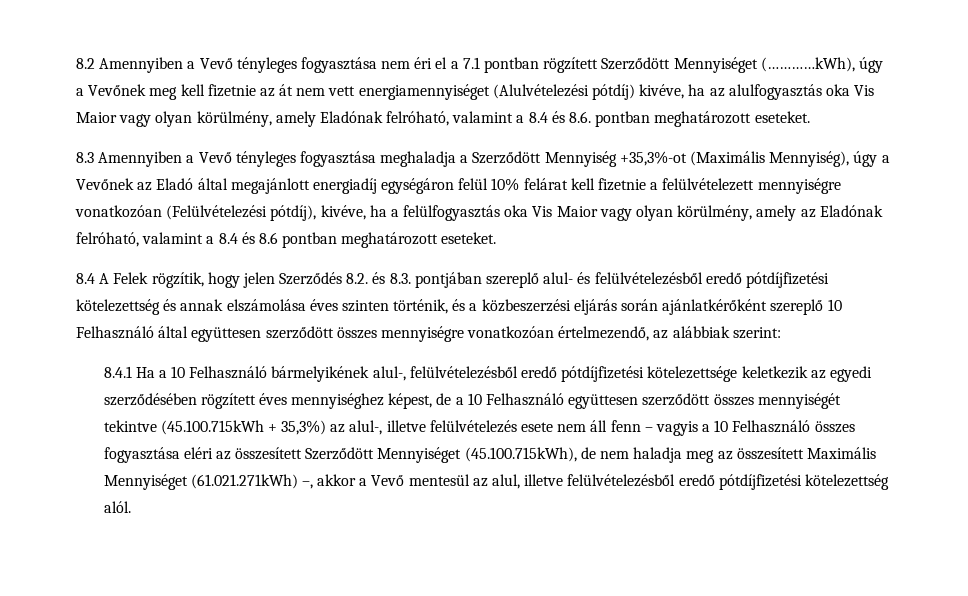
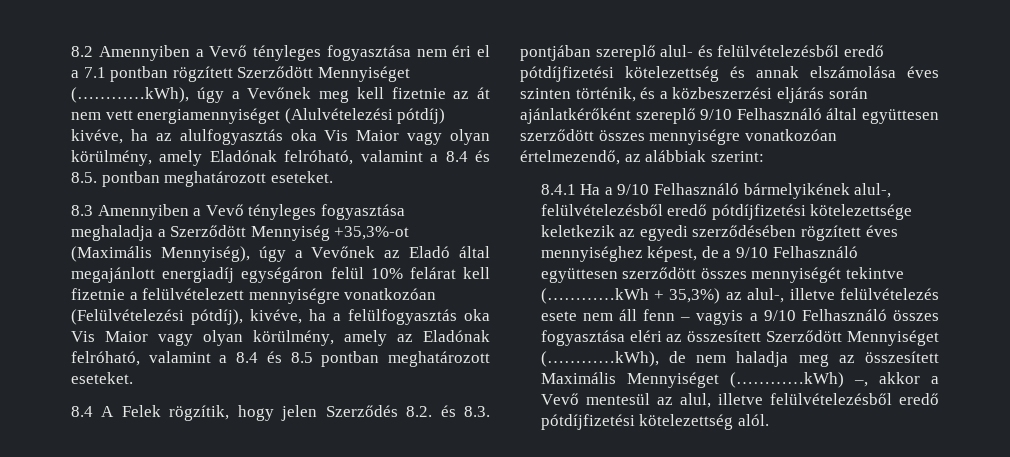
- 8.2 Amennyiben a Vevő tényleges fogyasztása nem éri el a 7.1 pontban rögzített Szerződött Mennyiséget (…………kWh), úgy a Vevőnek meg kell fizetnie az át nem vett energiamennyiséget (Alulvételezési pótdíj) kivéve, ha az alulfogyasztás oka Vis Maior vagy olyan körülmény, amely Eladónak felróható, valamint a 8.4 és 8.6. pontban meghatározott eseteket.
+ 8.2 Amennyiben a Vevő tényleges fogyasztása nem éri el a 7.1 pontban rögzített Szerződött Mennyiséget (…………kWh), úgy a Vevőnek meg kell fizetnie az át nem vett energiamennyiséget (Alulvételezési pótdíj) kivéve, ha az alulfogyasztás oka Vis Maior vagy olyan körülmény, amely Eladónak felróható, valamint a 8.4 és 8.5. pontban meghatározott eseteket.
- 8.3 Amennyiben a Vevő tényleges fogyasztása meghaladja a Szerződött Mennyiség +35,3%-ot (Maximális Mennyiség), úgy a Vevőnek az Eladó által megajánlott energiadíj egységáron felül 10% felárat kell fizetnie a felülvételezett mennyiségre vonatkozóan (Felülvételezési pótdíj), kivéve, ha a felülfogyasztás oka Vis Maior vagy olyan körülmény, amely az Eladónak felróható, valamint a 8.4 és 8.6 pontban meghatározott eseteket.
+ 8.3 Amennyiben a Vevő tényleges fogyasztása meghaladja a Szerződött Mennyiség +35,3%-ot (Maximális Mennyiség), úgy a Vevőnek az Eladó által megajánlott energiadíj egységáron felül 10% felárat kell fizetnie a felülvételezett mennyiségre vonatkozóan (Felülvételezési pótdíj), kivéve, ha a felülfogyasztás oka Vis Maior vagy olyan körülmény, amely az Eladónak felróható, valamint a 8.4 és 8.5 pontban meghatározott eseteket.
- 8.4 A Felek rögzítik, hogy jelen Szerződés 8.2. és 8.3. pontjában szereplő alul- és felülvételezésből eredő pótdíjfizetési kötelezettség és annak elszámolása éves szinten történik, és a közbeszerzési eljárás során ajánlatkérőként szereplő 10 Felhasználó által együttesen szerződött összes mennyiségre vonatkozóan értelmezendő, az alábbiak szerint:
+ 8.4 A Felek rögzítik, hogy jelen Szerződés 8.2. és 8.3. pontjában szereplő alul- és felülvételezésből eredő pótdíjfizetési kötelezettség és annak elszámolása éves szinten történik, és a közbeszerzési eljárás során ajánlatkérőként szereplő 9/10 Felhasználó által együttesen szerződött összes mennyiségre vonatkozóan értelmezendő, az alábbiak szerint:
- 8.4.1 Ha a 10 Felhasználó bármelyikének alul-, felülvételezésből eredő pótdíjfizetési kötelezettsége keletkezik az egyedi szerződésében rögzített éves mennyiséghez képest, de a 10 Felhasználó együttesen szerződött összes mennyiségét tekintve (45.100.715kWh + 35,3%) az alul-, illetve felülvételezés esete nem áll fenn – vagyis a 10 Felhasználó összes fogyasztása eléri az összesített Szerződött Mennyiséget (45.100.715kWh), de nem haladja meg az összesített Maximális Mennyiséget (61.021.271kWh) –, akkor a Vevő mentesül az alul, illetve felülvételezésből eredő pótdíjfizetési kötelezettség alól.
+ 8.4.1 Ha a 9/10 Felhasználó bármelyikének alul-, felülvételezésből eredő pótdíjfizetési kötelezettsége keletkezik az egyedi szerződésében rögzített éves mennyiséghez képest, de a 9/10 Felhasználó együttesen szerződött összes mennyiségét tekintve (…………kWh + 35,3%) az alul-, illetve felülvételezés esete nem áll fenn – vagyis a 9/10 Felhasználó összes fogyasztása eléri az összesített Szerződött Mennyiséget (…………kWh), de nem haladja meg az összesített Maximális Mennyiséget (…………kWh) –, akkor a Vevő mentesül az alul, illetve felülvételezésből eredő pótdíjfizetési kötelezettség alól.

